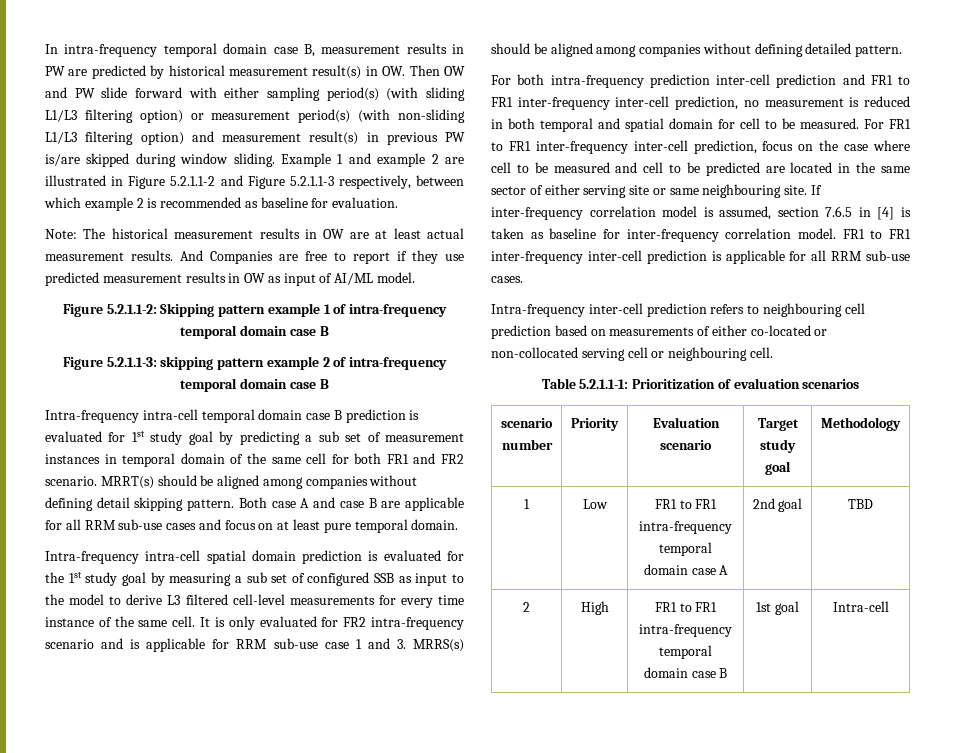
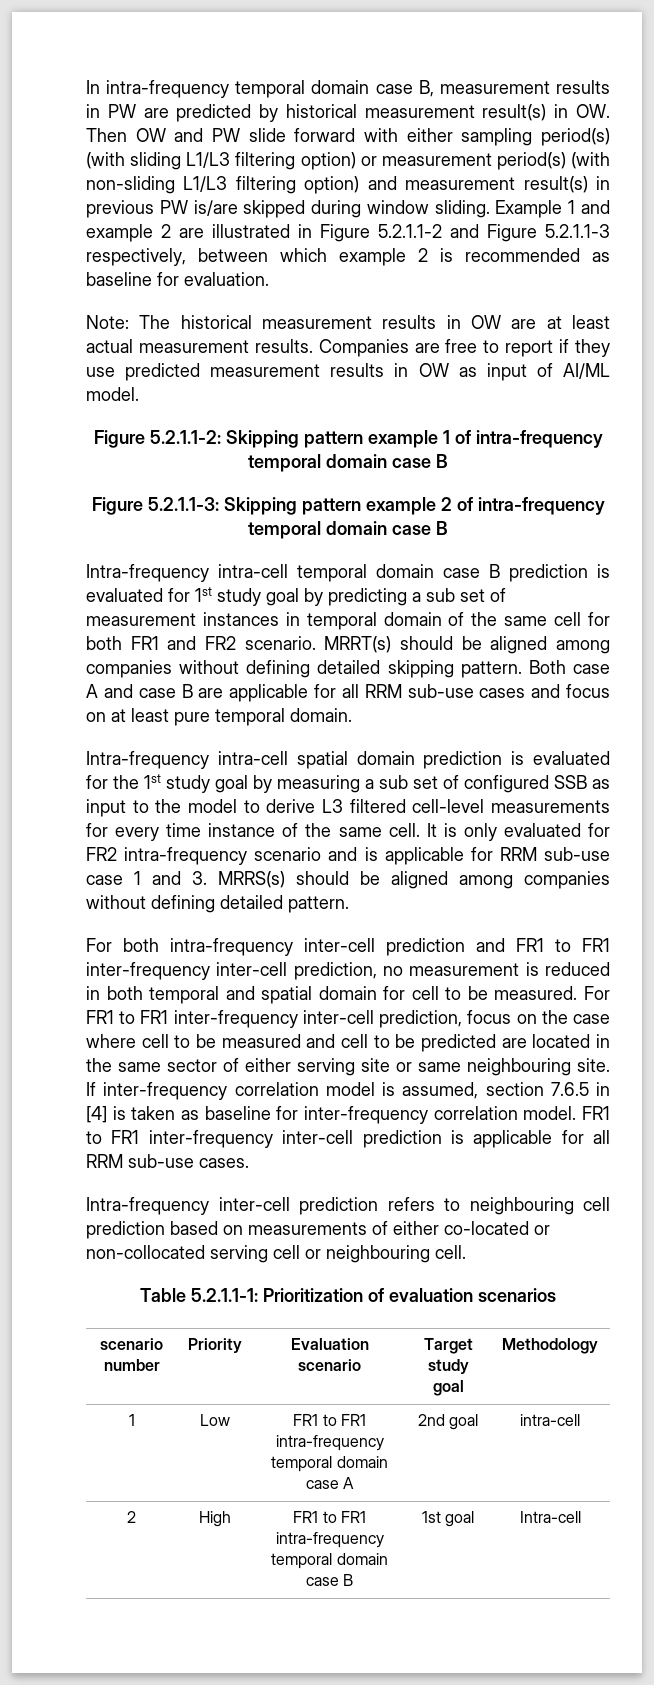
- And Companies are free to report if they use predicted measurement results in OW as input of AI/ML model.
+ Companies are free to report if they use predicted measurement results in OW as input of AI/ML model.
- Figure 5.2.1.1-3: skipping pattern example 2 of intra-frequency temporal domain case B
+ Figure 5.2.1.1-3: Skipping pattern example 2 of intra-frequency temporal domain case B
- MRRT(s) should be aligned among companies without defining detail skipping pattern.
+ MRRT(s) should be aligned among companies without defining detailed skipping pattern.
- For both intra-frequency prediction inter-cell prediction and FR1 to FR1 inter-frequency inter-cell prediction, no measurement is reduced in both temporal and spatial domain for cell to be measured.
+ For both intra-frequency inter-cell prediction and FR1 to FR1 inter-frequency inter-cell prediction, no measurement is reduced in both temporal and spatial domain for cell to be measured.
- 1 | Low | FR1 to FR1 intra-frequency temporal domain case A | 2nd goal | TBD
+ 1 | Low | FR1 to FR1 intra-frequency temporal domain case A | 2nd goal | intra-cell

